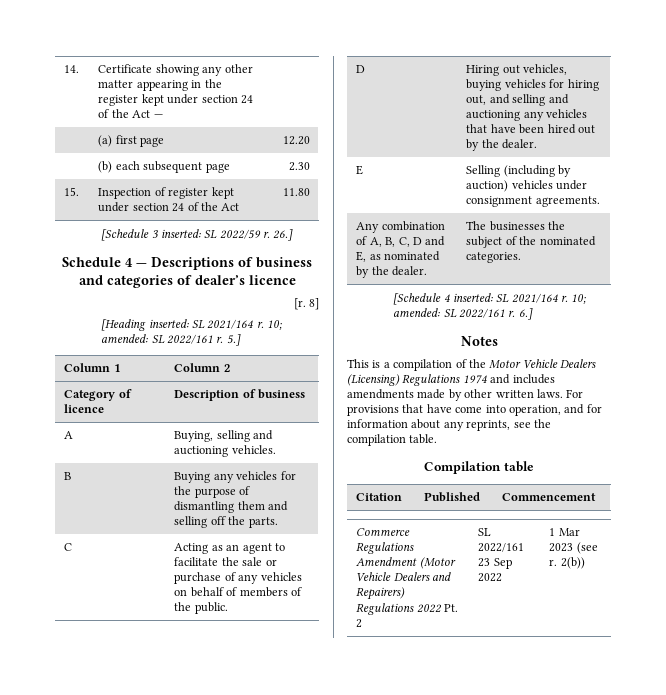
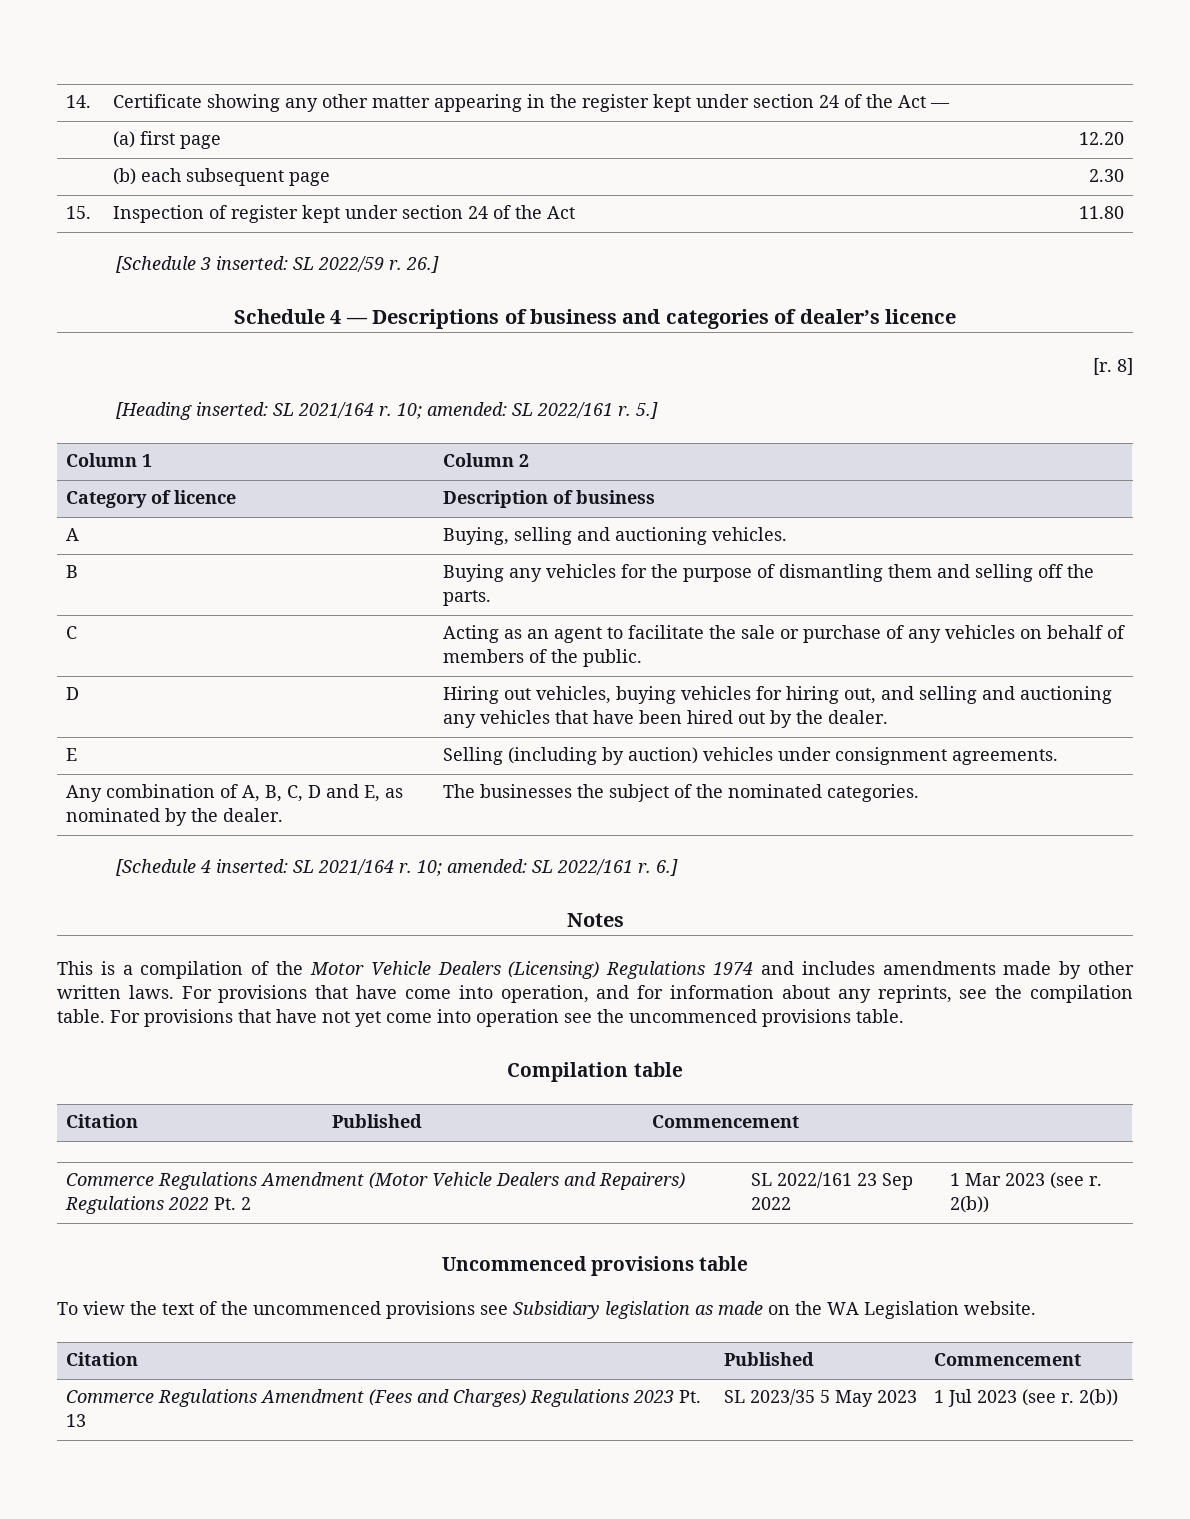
+ For provisions that have not yet come into operation see the uncommenced provisions table.
+ Uncommenced provisions table
+ To view the text of the uncommenced provisions see Subsidiary legislation as made on the WA Legislation website.
+ Citation | Published | Commencement
+ Commerce Regulations Amendment (Fees and Charges) Regulations 2023 Pt. 13 | SL 2023/35 5 May 2023 | 1 Jul 2023 (see r. 2(b))

